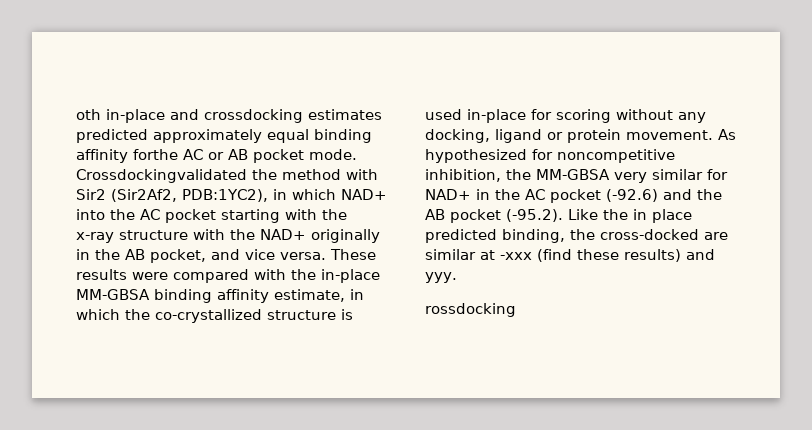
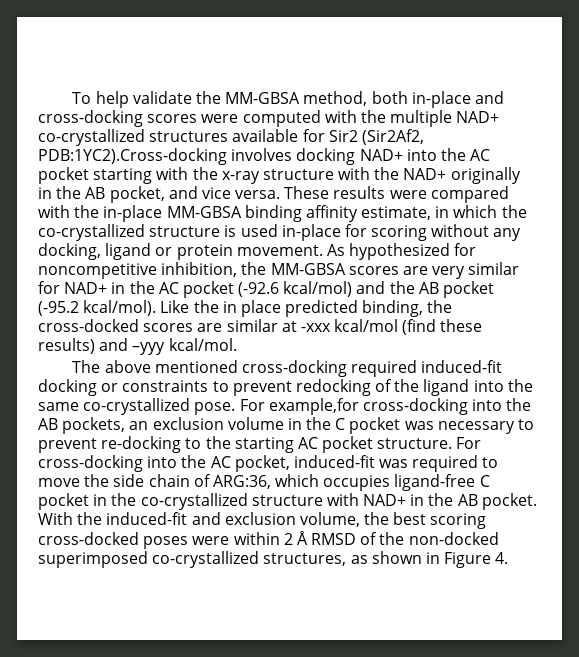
- oth in-place and crossdocking estimates predicted approximately equal binding affinity forthe AC or AB pocket mode. Crossdockingvalidated the method with Sir2 (Sir2Af2, PDB:1YC2), in which NAD+ into the AC pocket starting with the x-ray structure with the NAD+ originally in the AB pocket, and vice versa.
+ To help validate the MM-GBSA method, both in-place and cross-docking scores were computed with the multiple NAD+ co-crystallized structures available for Sir2 (Sir2Af2, PDB:1YC2).Cross-docking involves docking NAD+ into the AC pocket starting with the x-ray structure with the NAD+ originally in the AB pocket, and vice versa.
- As hypothesized for noncompetitive inhibition, the MM-GBSA very similar for NAD+ in the AC pocket (-92.6) and the AB pocket (-95.2). Like the in place predicted binding, the cross-docked are similar at -xxx (find these results) and yyy.
- rossdocking
+ As hypothesized for noncompetitive inhibition, the MM-GBSA scores are very similar for NAD+ in the AC pocket (-92.6 kcal/mol) and the AB pocket (-95.2 kcal/mol). Like the in place predicted binding, the cross-docked scores are similar at -xxx kcal/mol (find these results) and –yyy kcal/mol.
+ The above mentioned cross-docking required induced-fit docking or constraints to prevent redocking of the ligand into the same co-crystallized pose. For example,for cross-docking into the AB pockets, an exclusion volume in the C pocket was necessary to prevent re-docking to the starting AC pocket structure. For cross-docking into the AC pocket, induced-fit was required to move the side chain of ARG:36, which occupies ligand-free C pocket in the co-crystallized structure with NAD+ in the AB pocket. With the induced-fit and exclusion volume, the best scoring cross-docked poses were within 2 Å RMSD of the non-docked superimposed co-crystallized structures, as shown in Figure 4.

